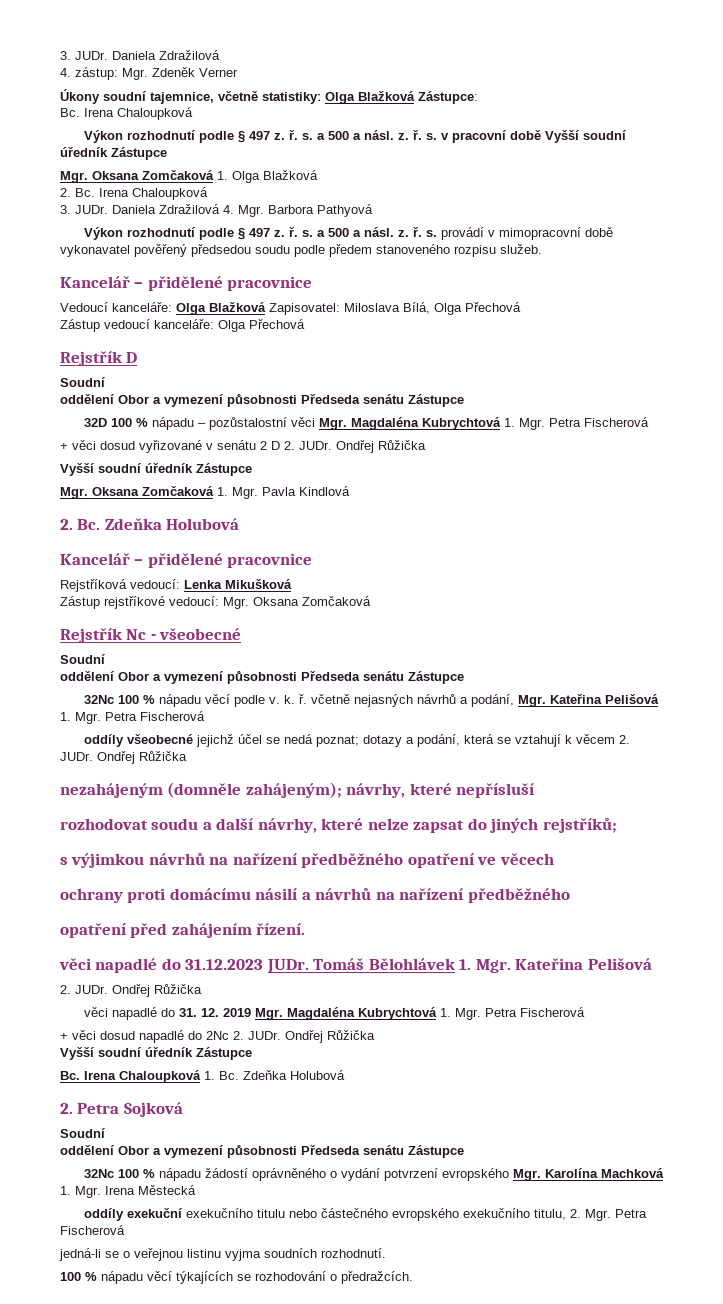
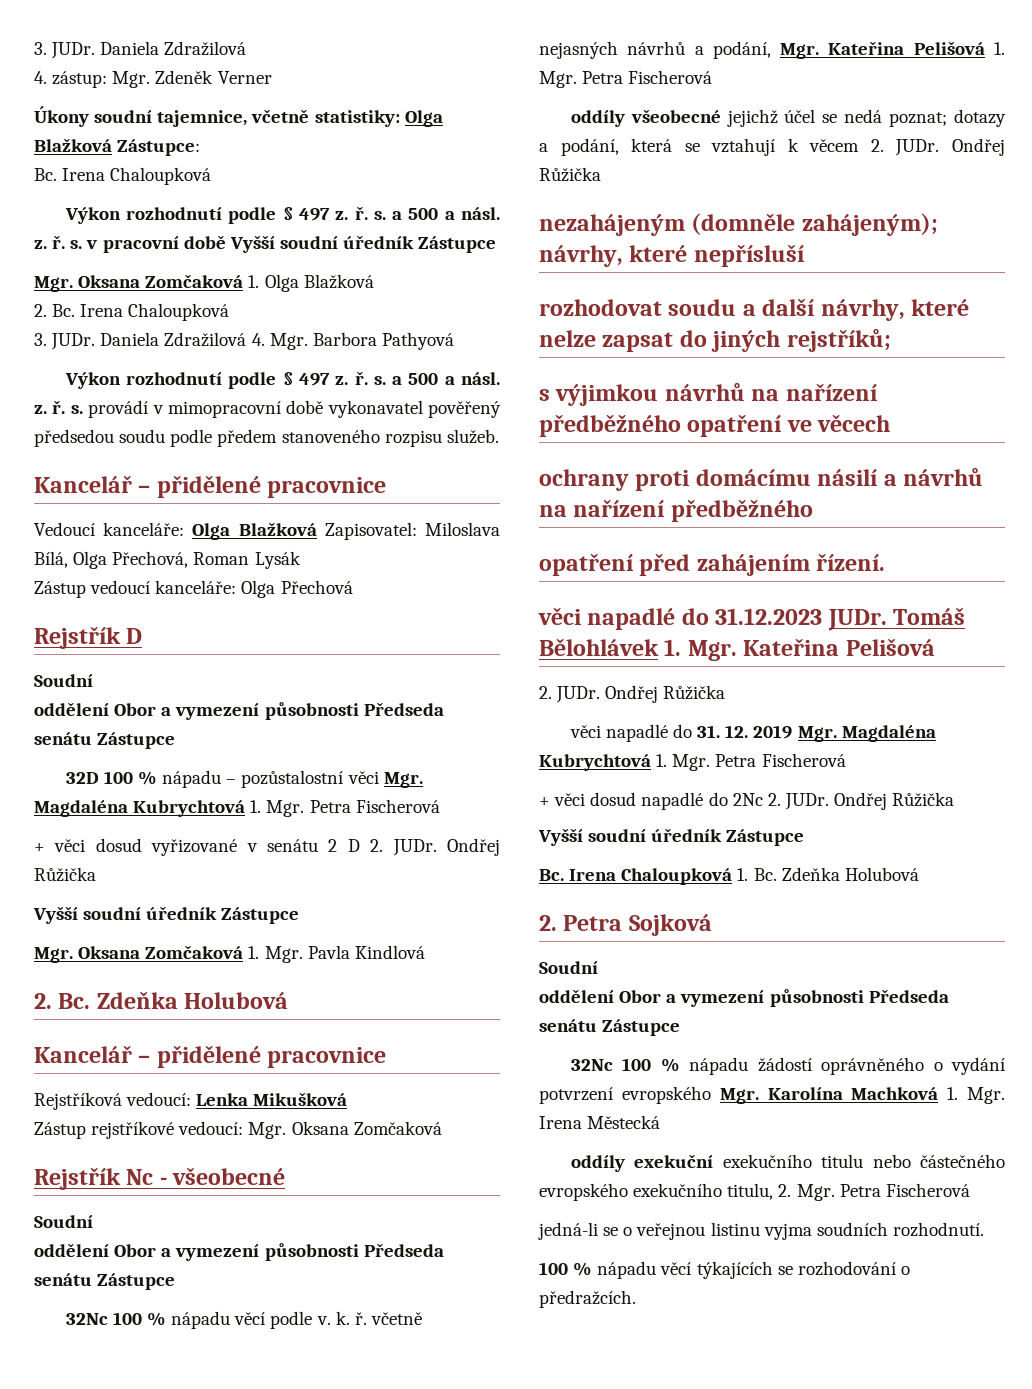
- Vedoucí kanceláře: Olga Blažková Zapisovatel: Miloslava Bílá, Olga Přechová
+ Vedoucí kanceláře: Olga Blažková Zapisovatel: Miloslava Bílá, Olga Přechová, Roman Lysák

